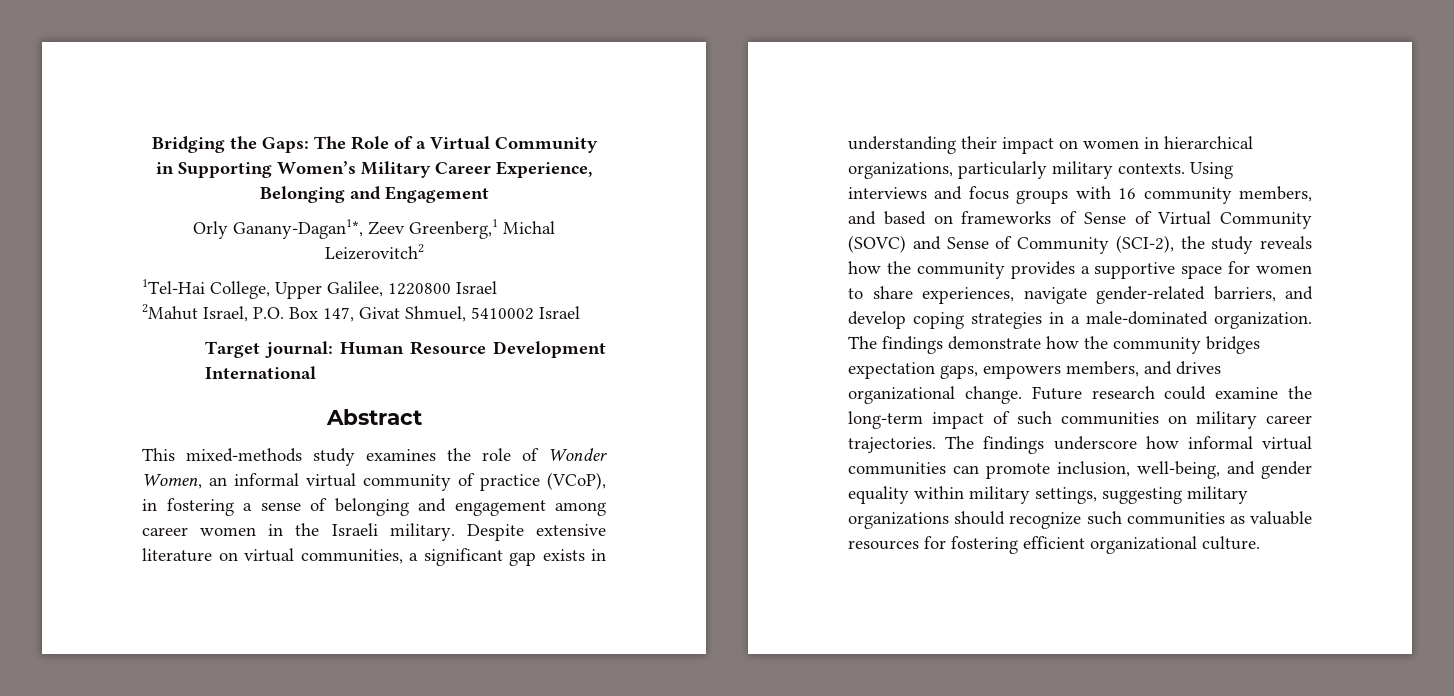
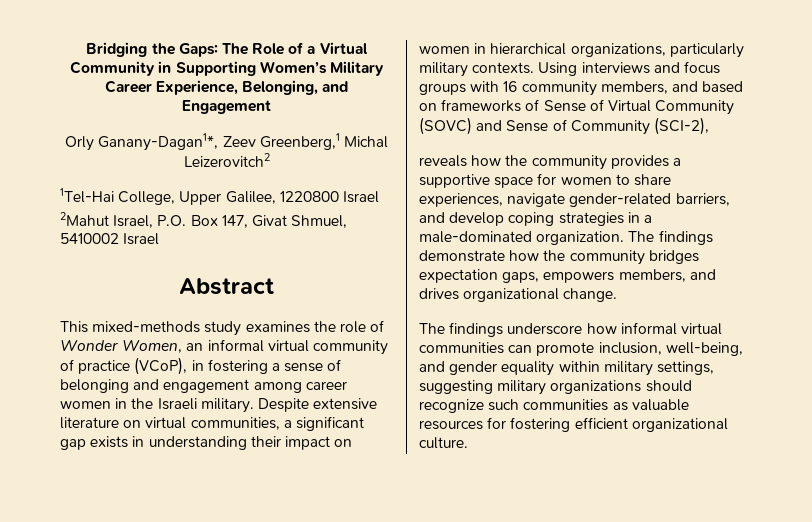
- Bridging the Gaps: The Role of a Virtual Community in Supporting Women’s Military Career Experience, Belonging and Engagement
+ Bridging the Gaps: The Role of a Virtual Community in Supporting Women’s Military Career Experience, Belonging, and Engagement
- Target journal: Human Resource Development International
- Using interviews and focus groups with 16 community members, and based on frameworks of Sense of Virtual Community (SOVC) and Sense of Community (SCI-2), the study reveals how the community provides a supportive space for women to share experiences, navigate gender-related barriers, and develop coping strategies in a male-dominated organization.
+ Using interviews and focus groups with 16 community members, and based on frameworks of Sense of Virtual Community (SOVC) and Sense of Community (SCI-2),
+ reveals how the community provides a supportive space for women to share experiences, navigate gender-related barriers, and develop coping strategies in a male-dominated organization.
- The findings demonstrate how the community bridges expectation gaps, empowers members, and drives organizational change. Future research could examine the long-term impact of such communities on military career trajectories. The findings underscore how informal virtual communities can promote inclusion, well-being, and gender equality within military settings, suggesting military organizations should recognize such communities as valuable resources for fostering efficient organizational culture.
+ The findings demonstrate how the community bridges expectation gaps, empowers members, and drives organizational change.
+ The findings underscore how informal virtual communities can promote inclusion, well-being, and gender equality within military settings, suggesting military organizations should recognize such communities as valuable resources for fostering efficient organizational culture.

